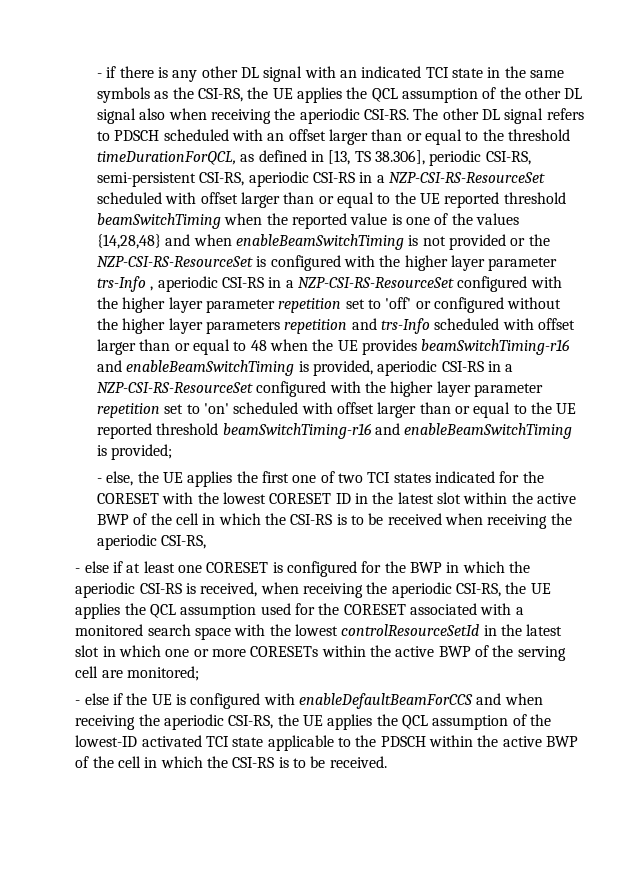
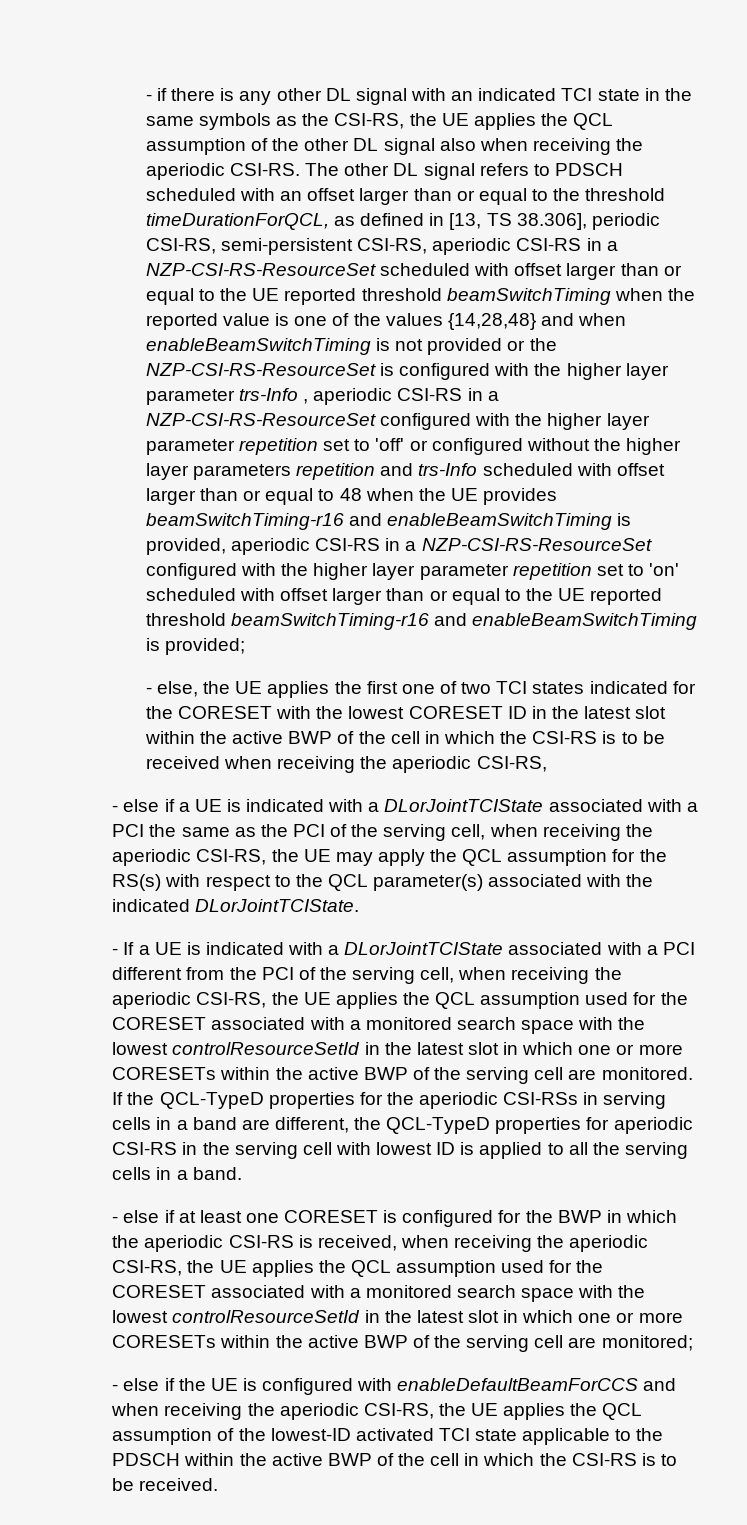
+ - else if a UE is indicated with a DLorJointTCIState associated with a PCI the same as the PCI of the serving cell, when receiving the aperiodic CSI-RS, the UE may apply the QCL assumption for the RS(s) with respect to the QCL parameter(s) associated with the indicated DLorJointTCIState.
+ - If a UE is indicated with a DLorJointTCIState associated with a PCI different from the PCI of the serving cell, when receiving the aperiodic CSI-RS, the UE applies the QCL assumption used for the CORESET associated with a monitored search space with the lowest controlResourceSetId in the latest slot in which one or more CORESETs within the active BWP of the serving cell are monitored. If the QCL-TypeD properties for the aperiodic CSI-RSs in serving cells in a band are different, the QCL-TypeD properties for aperiodic CSI-RS in the serving cell with lowest ID is applied to all the serving cells in a band.

